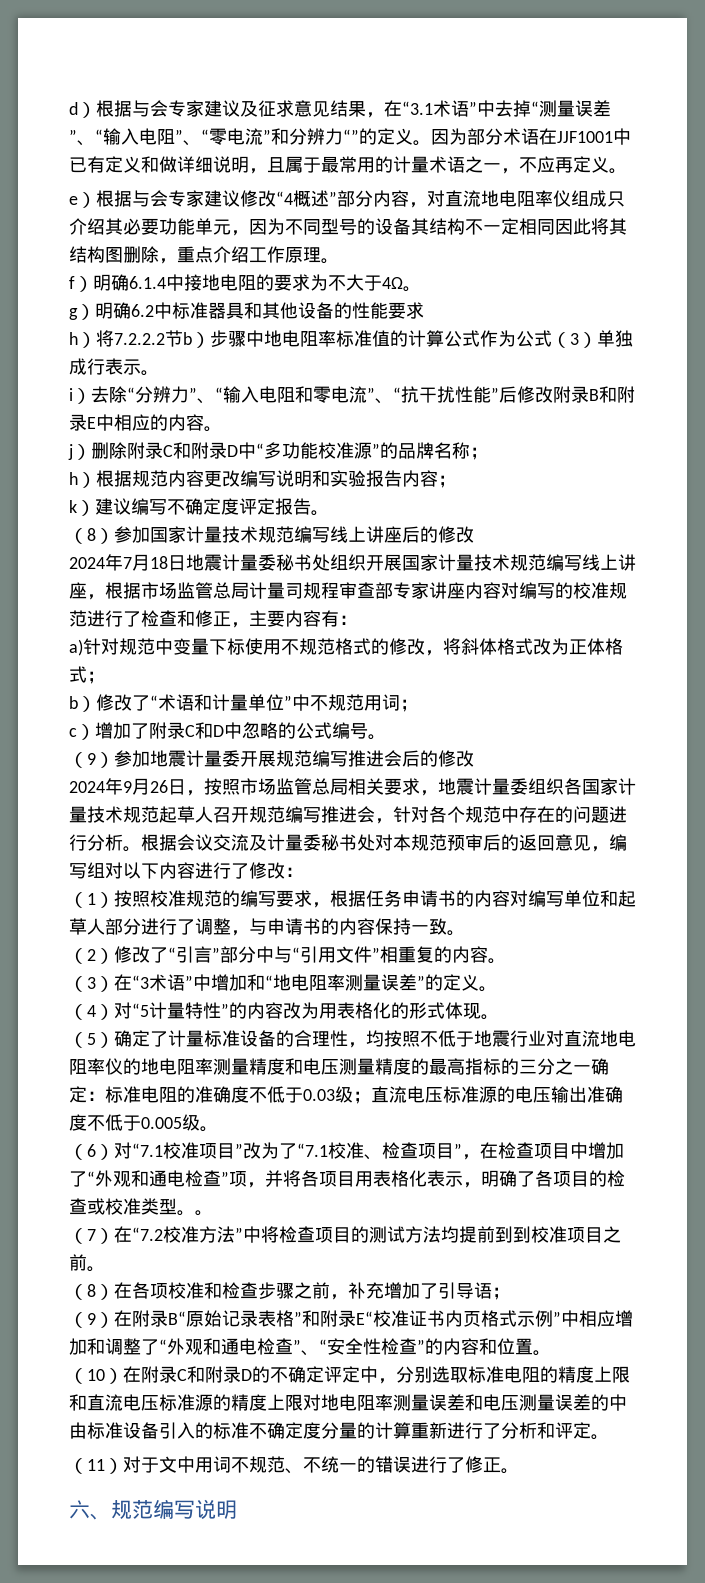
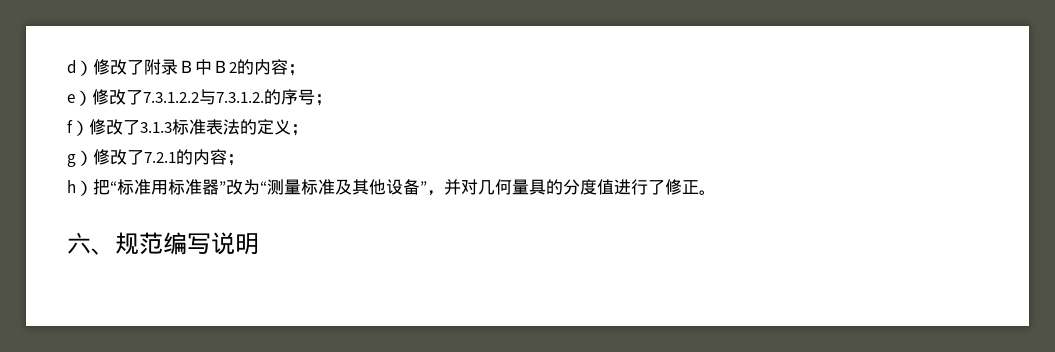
- d）根据与会专家建议及征求意见结果，在“3.1术语”中去掉“测量误差”、“输入电阻”、“零电流”和分辨力“”的定义。因为部分术语在JJF1001中已有定义和做详细说明，且属于最常用的计量术语之一，不应再定义。
- e）根据与会专家建议修改“4概述”部分内容，对直流地电阻率仪组成只介绍其必要功能单元，因为不同型号的设备其结构不一定相同因此将其结构图删除，重点介绍工作原理。
- f）明确6.1.4中接地电阻的要求为不大于4Ω。
- g）明确6.2中标准器具和其他设备的性能要求
- h）将7.2.2.2节b）步骤中地电阻率标准值的计算公式作为公式（3）单独成行表示。
- i）去除“分辨力”、“输入电阻和零电流”、“抗干扰性能”后修改附录B和附录E中相应的内容。
- j）删除附录C和附录D中“多功能校准源”的品牌名称；
- h）根据规范内容更改编写说明和实验报告内容；
- k）建议编写不确定度评定报告。
- （8）参加国家计量技术规范编写线上讲座后的修改
- 2024年7月18日地震计量委秘书处组织开展国家计量技术规范编写线上讲座，根据市场监管总局计量司规程审查部专家讲座内容对编写的校准规范进行了检查和修正，主要内容有：
- a)针对规范中变量下标使用不规范格式的修改，将斜体格式改为正体格式；
- b）修改了“术语和计量单位”中不规范用词；
- c）增加了附录C和D中忽略的公式编号。
- （9）参加地震计量委开展规范编写推进会后的修改
- 2024年9月26日，按照市场监管总局相关要求，地震计量委组织各国家计量技术规范起草人召开规范编写推进会，针对各个规范中存在的问题进行分析。根据会议交流及计量委秘书处对本规范预审后的返回意见，编写组对以下内容进行了修改：
- （1）按照校准规范的编写要求，根据任务申请书的内容对编写单位和起草人部分进行了调整，与申请书的内容保持一致。
- （2）修改了“引言”部分中与“引用文件”相重复的内容。
- （3）在“3术语”中增加和“地电阻率测量误差”的定义。
- （4）对“5计量特性”的内容改为用表格化的形式体现。
- （5）确定了计量标准设备的合理性，均按照不低于地震行业对直流地电阻率仪的地电阻率测量精度和电压测量精度的最高指标的三分之一确定：标准电阻的准确度不低于0.03级；直流电压标准源的电压输出准确度不低于0.005级。
- （6）对“7.1校准项目”改为了“7.1校准、检查项目”，在检查项目中增加了“外观和通电检查”项，并将各项目用表格化表示，明确了各项目的检查或校准类型。。
- （7）在“7.2校准方法”中将检查项目的测试方法均提前到到校准项目之前。
- （8）在各项校准和检查步骤之前，补充增加了引导语；
- （9）在附录B“原始记录表格”和附录E“校准证书内页格式示例”中相应增加和调整了“外观和通电检查”、“安全性检查”的内容和位置。
- （10）在附录C和附录D的不确定评定中，分别选取标准电阻的精度上限和直流电压标准源的精度上限对地电阻率测量误差和电压测量误差的中由标准设备引入的标准不确定度分量的计算重新进行了分析和评定。
- （11）对于文中用词不规范、不统一的错误进行了修正。
+ d）修改了附录Ｂ中Ｂ2的内容；
+ e）修改了7.3.1.2.2与7.3.1.2.的序号；
+ f）修改了3.1.3标准表法的定义；
+ g）修改了7.2.1的内容；
+ h）把“标准用标准器”改为“测量标准及其他设备”，并对几何量具的分度值进行了修正。

